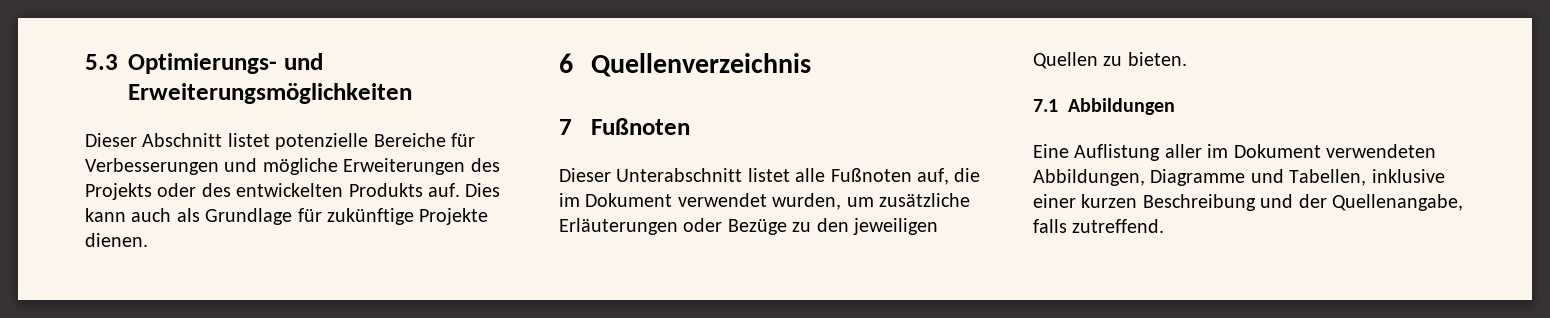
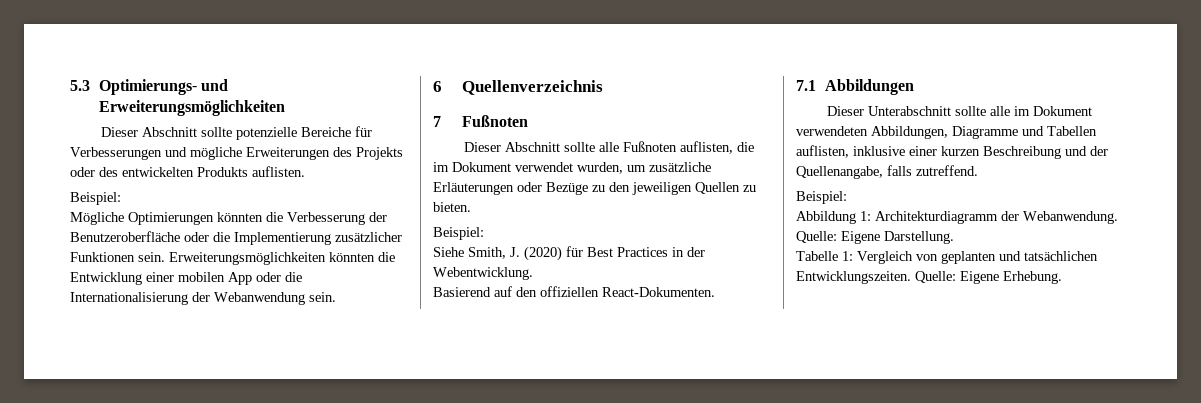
- Dieser Abschnitt listet potenzielle Bereiche für Verbesserungen und mögliche Erweiterungen des Projekts oder des entwickelten Produkts auf. Dies kann auch als Grundlage für zukünftige Projekte dienen.
+ Dieser Abschnitt sollte potenzielle Bereiche für Verbesserungen und mögliche Erweiterungen des Projekts oder des entwickelten Produkts auflisten.
+ Beispiel:
+ Mögliche Optimierungen könnten die Verbesserung der Benutzeroberfläche oder die Implementierung zusätzlicher Funktionen sein. Erweiterungsmöglichkeiten könnten die Entwicklung einer mobilen App oder die Internationalisierung der Webanwendung sein.
- Dieser Unterabschnitt listet alle Fußnoten auf, die im Dokument verwendet wurden, um zusätzliche Erläuterungen oder Bezüge zu den jeweiligen Quellen zu bieten.
+ Dieser Abschnitt sollte alle Fußnoten auflisten, die im Dokument verwendet wurden, um zusätzliche Erläuterungen oder Bezüge zu den jeweiligen Quellen zu bieten.
+ Beispiel:
+ Siehe Smith, J. (2020) für Best Practices in der Webentwicklung.
+ Basierend auf den offiziellen React-Dokumenten.
  7.1 Abbildungen
- Eine Auflistung aller im Dokument verwendeten Abbildungen, Diagramme und Tabellen, inklusive einer kurzen Beschreibung und der Quellenangabe, falls zutreffend.
+ Dieser Unterabschnitt sollte alle im Dokument verwendeten Abbildungen, Diagramme und Tabellen auflisten, inklusive einer kurzen Beschreibung und der Quellenangabe, falls zutreffend.
+ Beispiel:
+ Abbildung 1: Architekturdiagramm der Webanwendung. Quelle: Eigene Darstellung.
+ Tabelle 1: Vergleich von geplanten und tatsächlichen Entwicklungszeiten. Quelle: Eigene Erhebung.

